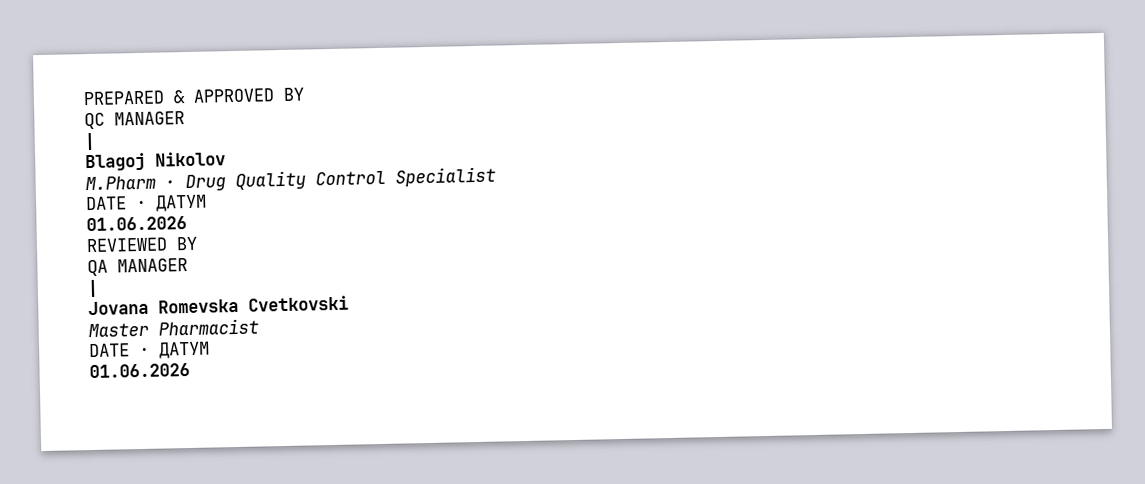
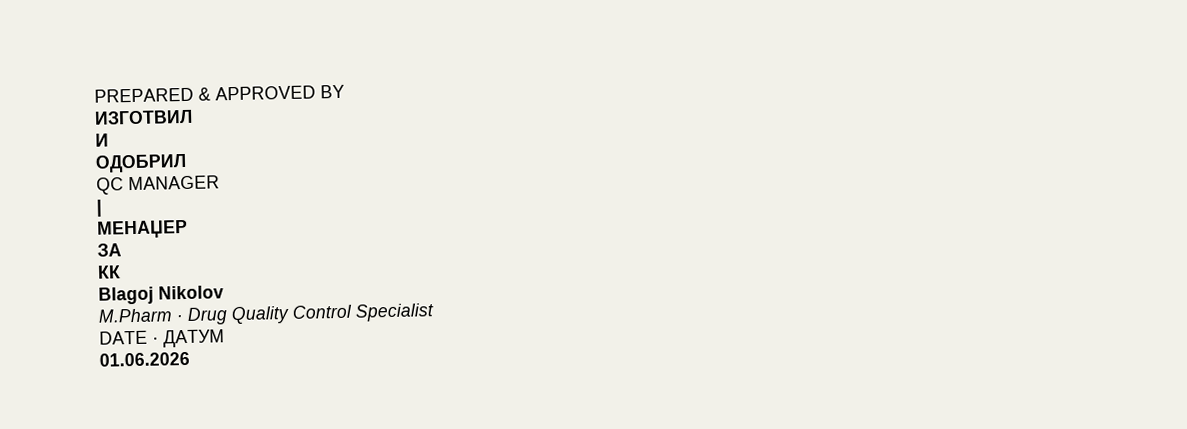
+ ИЗГОТВИЛ
+ И
+ ОДОБРИЛ
+ МЕНАЏЕР
+ ЗА
+ КК
- REVIEWED BY
- QA MANAGER
- |
- Jovana Romevska Cvetkovski
- Master Pharmacist
- DATE · ДАТУМ
- 01.06.2026

